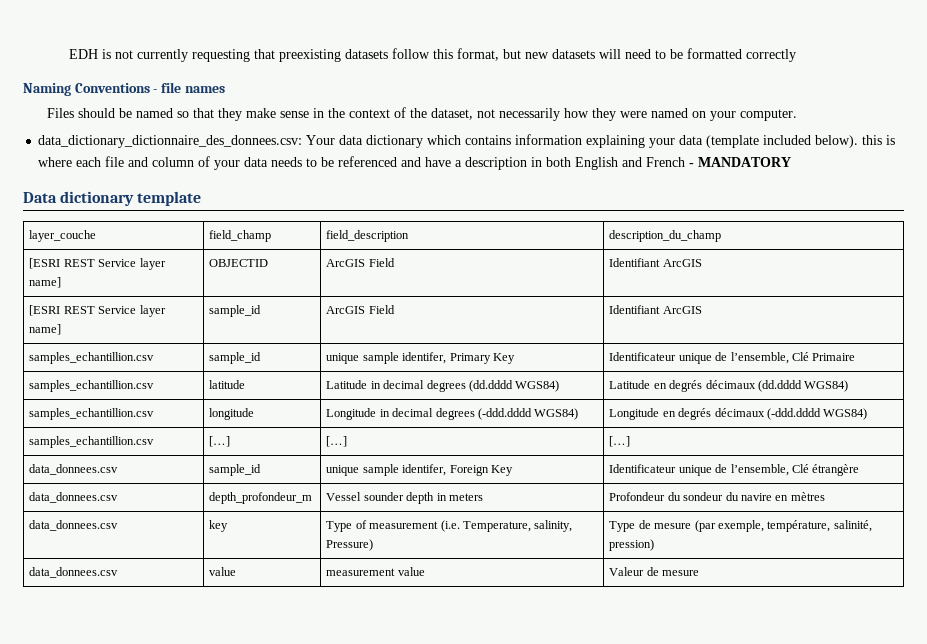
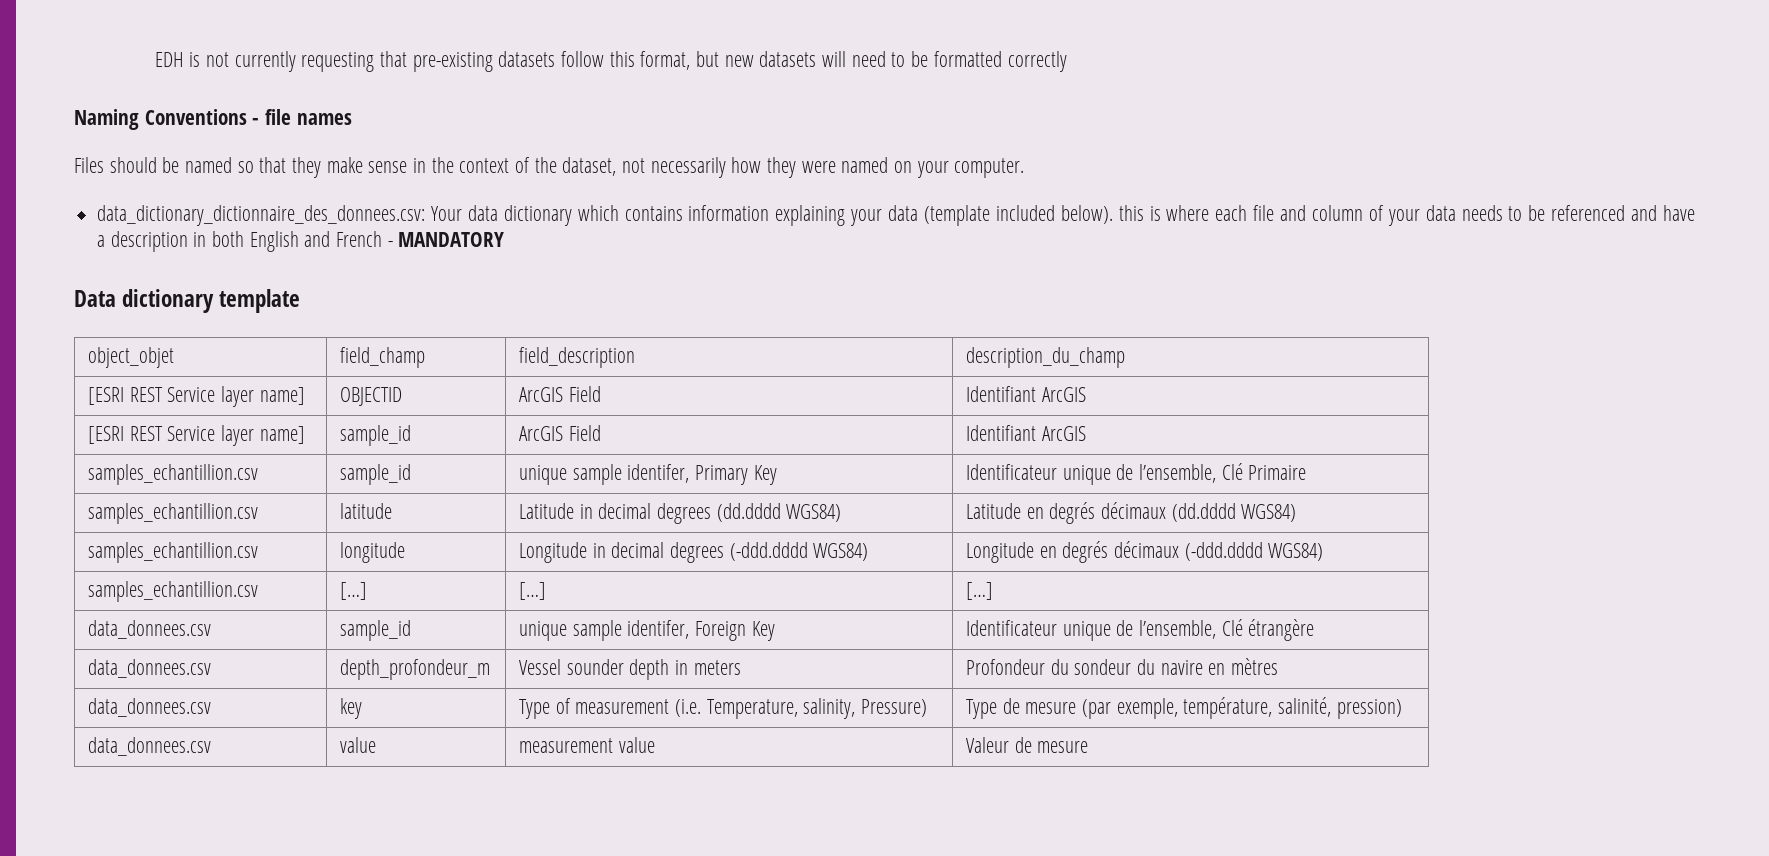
- EDH is not currently requesting that preexisting datasets follow this format, but new datasets will need to be formatted correctly
+ EDH is not currently requesting that pre-existing datasets follow this format, but new datasets will need to be formatted correctly
- layer_couche | field_champ | field_description | description_du_champ
+ object_objet | field_champ | field_description | description_du_champ

